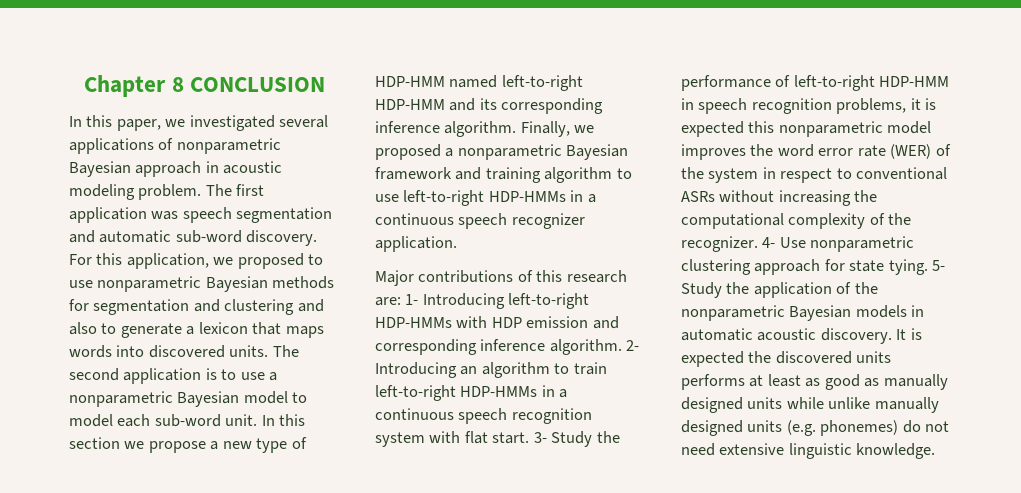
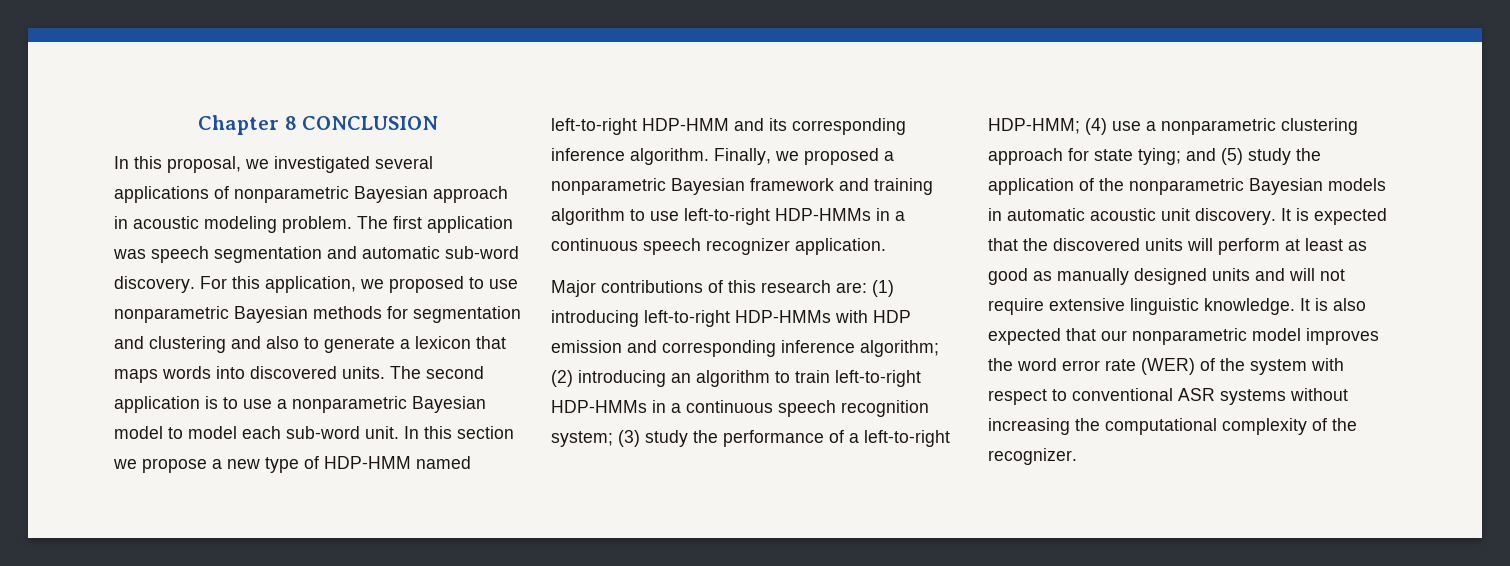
- In this paper, we investigated several applications of nonparametric Bayesian approach in acoustic modeling problem.
+ In this proposal, we investigated several applications of nonparametric Bayesian approach in acoustic modeling problem.
- Major contributions of this research are: 1- Introducing left-to-right HDP-HMMs with HDP emission and corresponding inference algorithm. 2- Introducing an algorithm to train left-to-right HDP-HMMs in a continuous speech recognition system with flat start. 3- Study the performance of left-to-right HDP-HMM in speech recognition problems, it is expected this nonparametric model improves the word error rate (WER) of the system in respect to conventional ASRs without increasing the computational complexity of the recognizer. 4- Use nonparametric clustering approach for state tying. 5- Study the application of the nonparametric Bayesian models in automatic acoustic discovery. It is expected the discovered units performs at least as good as manually designed units while unlike manually designed units (e.g. phonemes) do not need extensive linguistic knowledge.
+ Major contributions of this research are: (1) introducing left-to-right HDP-HMMs with HDP emission and corresponding inference algorithm; (2) introducing an algorithm to train left-to-right HDP-HMMs in a continuous speech recognition system; (3) study the performance of a left-to-right HDP-HMM; (4) use a nonparametric clustering approach for state tying; and (5) study the application of the nonparametric Bayesian models in automatic acoustic unit discovery. It is expected that the discovered units will perform at least as good as manually designed units and will not require extensive linguistic knowledge. It is also expected that our nonparametric model improves the word error rate (WER) of the system with respect to conventional ASR systems without increasing the computational complexity of the recognizer.

